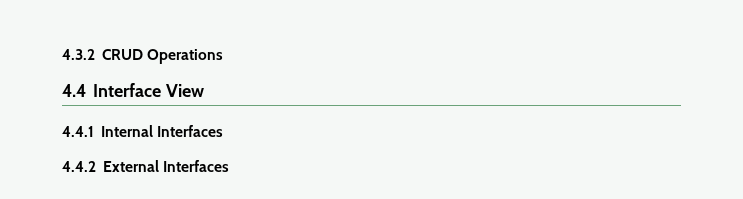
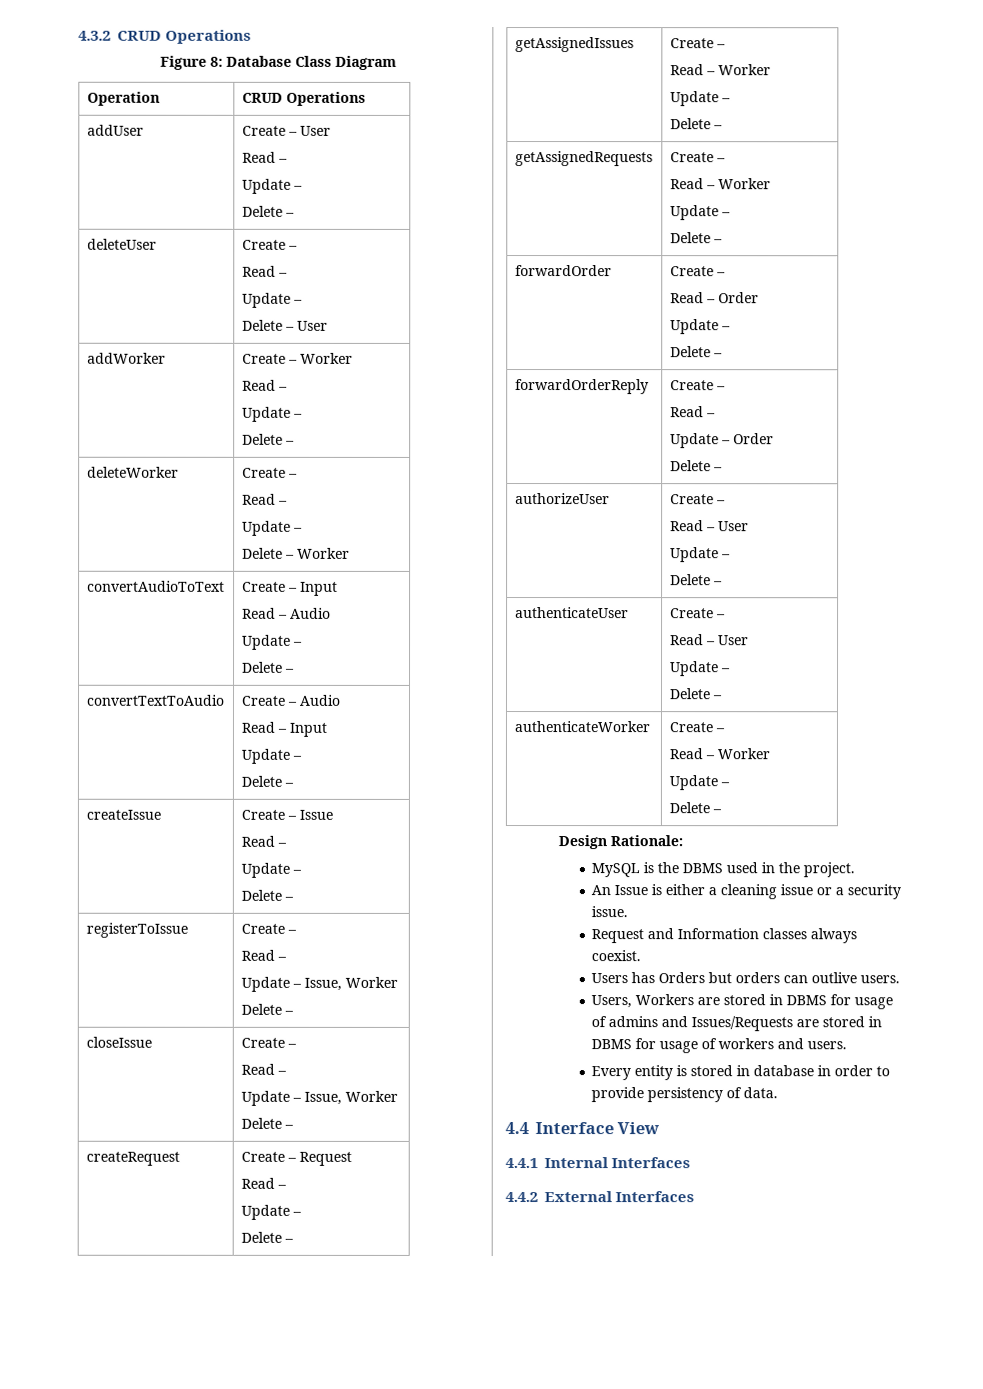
+ Figure 8: Database Class Diagram
+ Operation | CRUD Operations
+ addUser | Create – User
+ Read –
+ Update –
+ Delete –
+ deleteUser | Create –
+ Read –
+ Update –
+ Delete – User
+ addWorker | Create – Worker
+ Read –
+ Update –
+ Delete –
+ deleteWorker | Create –
+ Read –
+ Update –
+ Delete – Worker
+ convertAudioToText | Create – Input
+ Read – Audio
+ Update –
+ Delete –
+ convertTextToAudio | Create – Audio
+ Read – Input
+ Update –
+ Delete –
+ createIssue | Create – Issue
+ Read –
+ Update –
+ Delete –
+ registerToIssue | Create –
+ Read –
+ Update – Issue, Worker
+ Delete –
+ closeIssue | Create –
+ Read –
+ Update – Issue, Worker
+ Delete –
+ createRequest | Create – Request
+ Read –
+ Update –
+ Delete –
+ getAssignedIssues | Create –
+ Read – Worker
+ Update –
+ Delete –
+ getAssignedRequests | Create –
+ Read – Worker
+ Update –
+ Delete –
+ forwardOrder | Create –
+ Read – Order
+ Update –
+ Delete –
+ forwardOrderReply | Create –
+ Read –
+ Update – Order
+ Delete –
+ authorizeUser | Create –
+ Read – User
+ Update –
+ Delete –
+ authenticateUser | Create –
+ Read – User
+ Update –
+ Delete –
+ authenticateWorker | Create –
+ Read – Worker
+ Update –
+ Delete –
+ Design Rationale:
+ MySQL is the DBMS used in the project.
+ An Issue is either a cleaning issue or a security issue.
+ Request and Information classes always coexist.
+ Users has Orders but orders can outlive users.
+ Users, Workers are stored in DBMS for usage of admins and Issues/Requests are stored in DBMS for usage of workers and users.
+ Every entity is stored in database in order to provide persistency of data.

